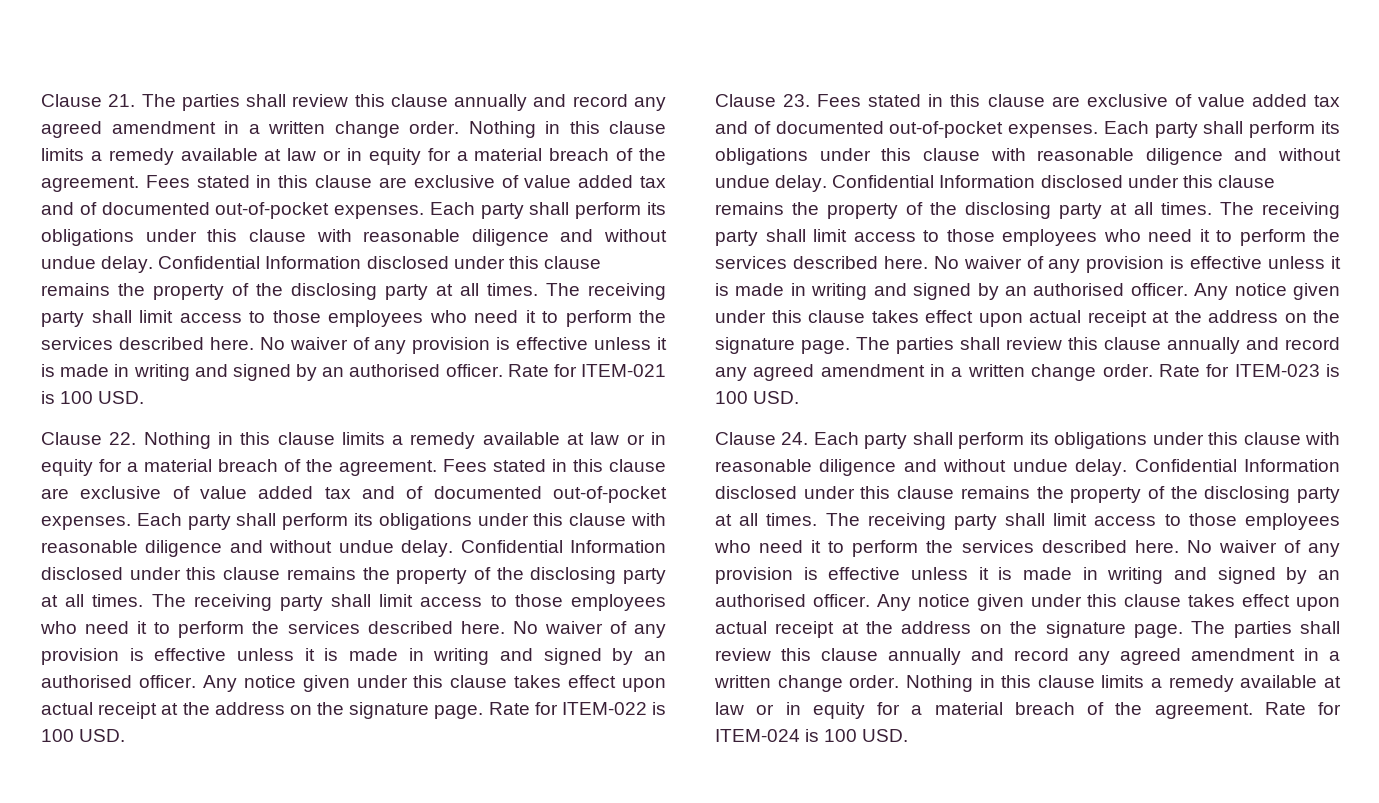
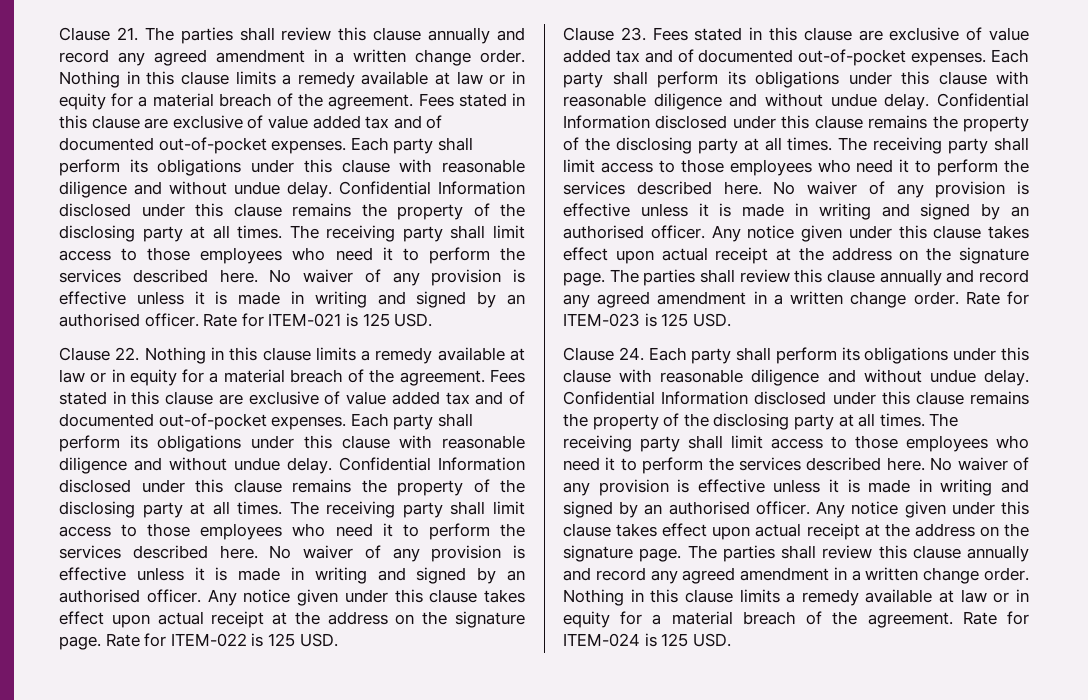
- Rate for ITEM-021 is 100 USD.
+ Rate for ITEM-021 is 125 USD.
- Rate for ITEM-022 is 100 USD.
+ Rate for ITEM-022 is 125 USD.
- Rate for ITEM-023 is 100 USD.
+ Rate for ITEM-023 is 125 USD.
- Rate for ITEM-024 is 100 USD.
+ Rate for ITEM-024 is 125 USD.

